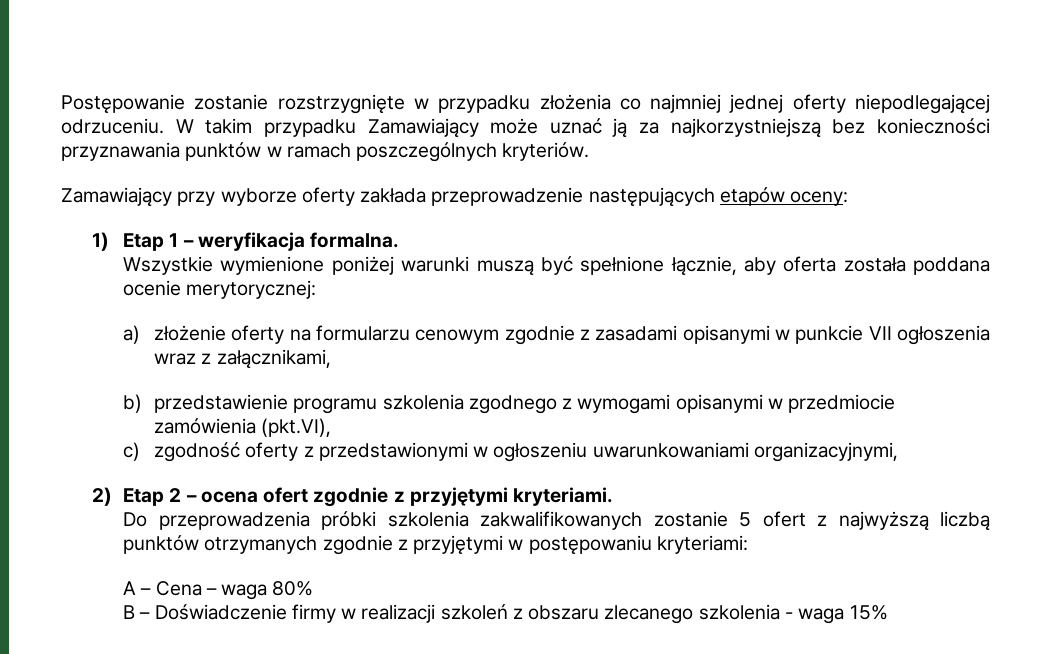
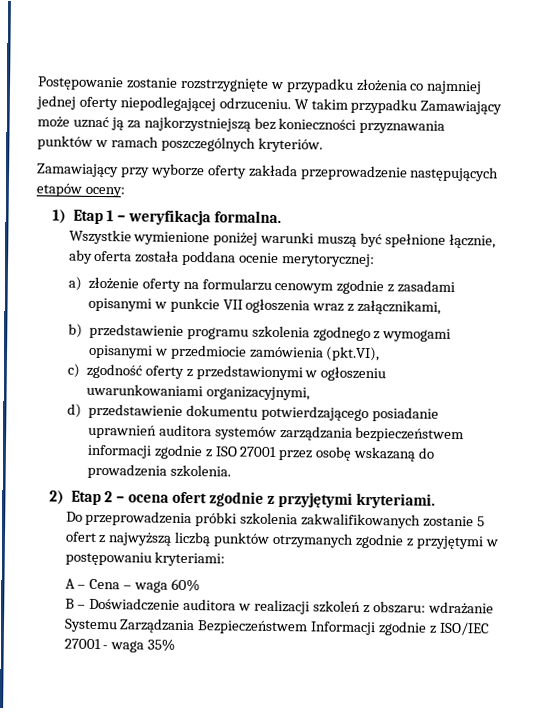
+ d) przedstawienie dokumentu potwierdzającego posiadanie uprawnień auditora systemów zarządzania bezpieczeństwem informacji zgodnie z ISO 27001 przez osobę wskazaną do prowadzenia szkolenia.
- A – Cena – waga 80%
+ A – Cena – waga 60%
- B – Doświadczenie firmy w realizacji szkoleń z obszaru zlecanego szkolenia - waga 15%
+ B – Doświadczenie auditora w realizacji szkoleń z obszaru: wdrażanie Systemu Zarządzania Bezpieczeństwem Informacji zgodnie z ISO/IEC 27001 - waga 35%

